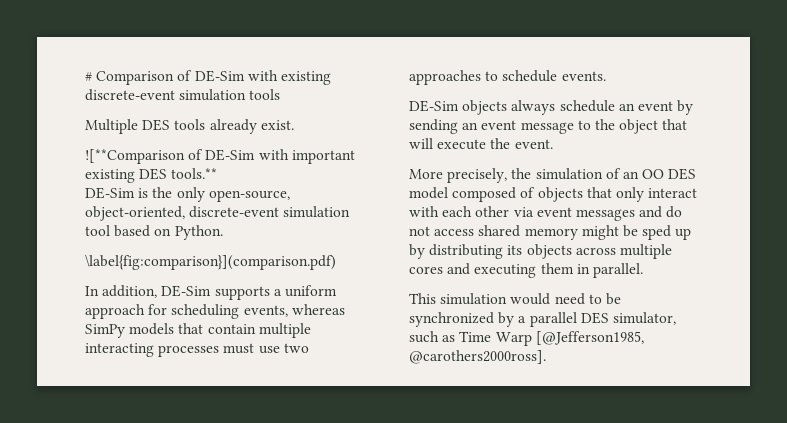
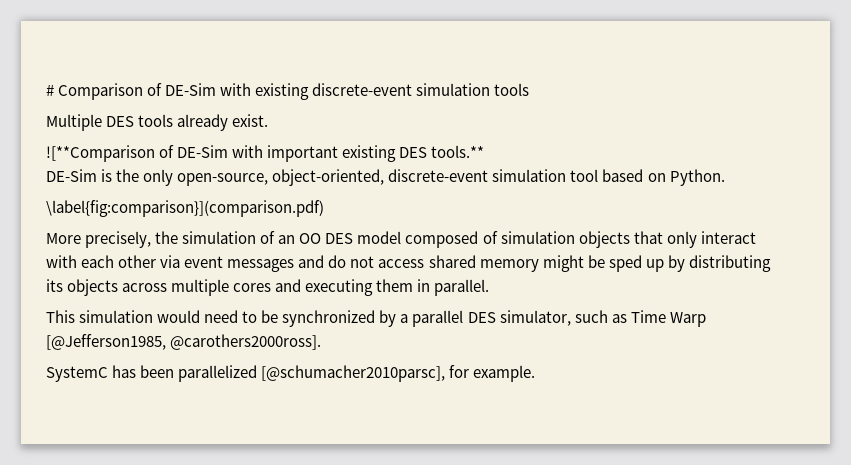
- In addition, DE-Sim supports a uniform approach for scheduling events, whereas SimPy models that contain multiple interacting processes must use two approaches to schedule events.
- DE-Sim objects always schedule an event by sending an event message to the object that will execute the event.
- More precisely, the simulation of an OO DES model composed of objects that only interact with each other via event messages and do not access shared memory might be sped up by distributing its objects across multiple cores and executing them in parallel.
+ More precisely, the simulation of an OO DES model composed of simulation objects that only interact with each other via event messages and do not access shared memory might be sped up by distributing its objects across multiple cores and executing them in parallel.
+ SystemC has been parallelized [@schumacher2010parsc], for example.

